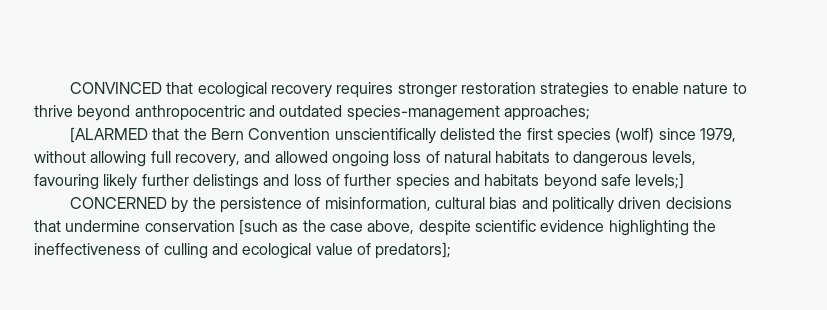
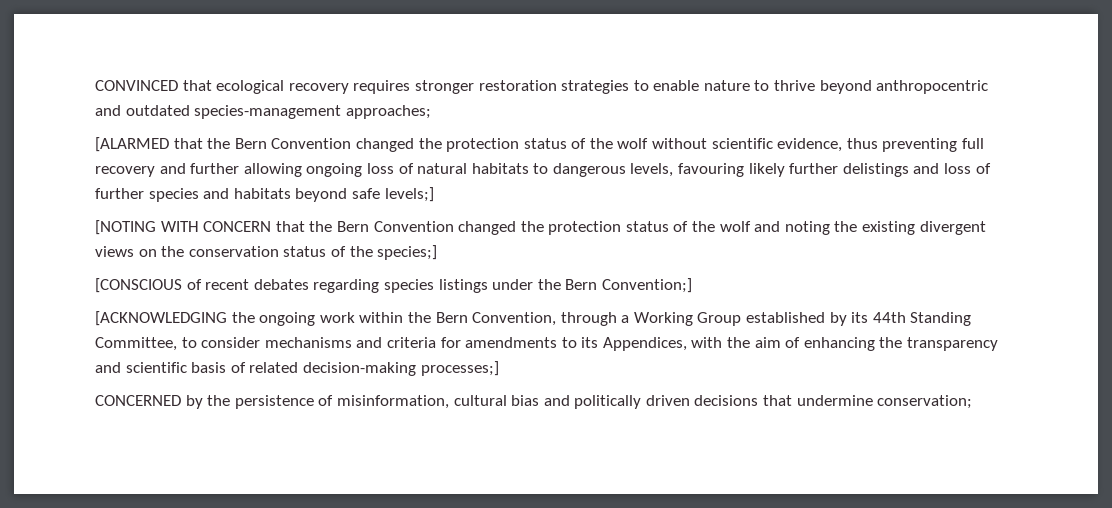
- [ALARMED that the Bern Convention unscientifically delisted the first species (wolf) since 1979, without allowing full recovery, and allowed ongoing loss of natural habitats to dangerous levels, favouring likely further delistings and loss of further species and habitats beyond safe levels;]
+ [ALARMED that the Bern Convention changed the protection status of the wolf without scientific evidence, thus preventing full recovery and further allowing ongoing loss of natural habitats to dangerous levels, favouring likely further delistings and loss of further species and habitats beyond safe levels;]
+ [NOTING WITH CONCERN that the Bern Convention changed the protection status of the wolf and noting the existing divergent views on the conservation status of the species;]
+ [CONSCIOUS of recent debates regarding species listings under the Bern Convention;]
+ [ACKNOWLEDGING the ongoing work within the Bern Convention, through a Working Group established by its 44th Standing Committee, to consider mechanisms and criteria for amendments to its Appendices, with the aim of enhancing the transparency and scientific basis of related decision-making processes;]
- CONCERNED by the persistence of misinformation, cultural bias and politically driven decisions that undermine conservation [such as the case above, despite scientific evidence highlighting the ineffectiveness of culling and ecological value of predators];
+ CONCERNED by the persistence of misinformation, cultural bias and politically driven decisions that undermine conservation;

